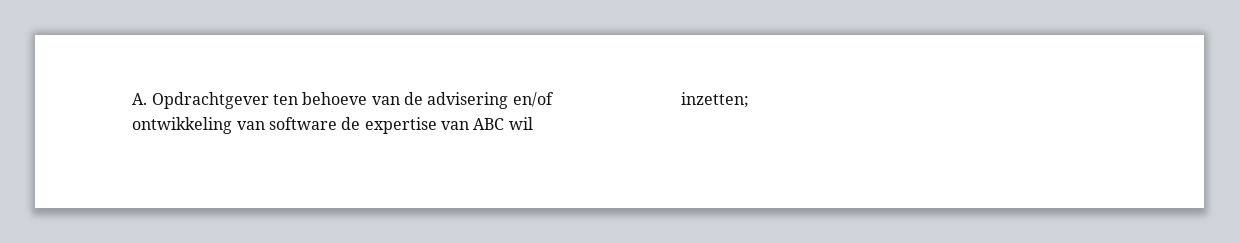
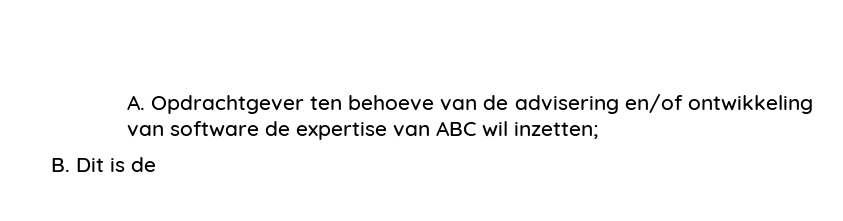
+ B. Dit is de

